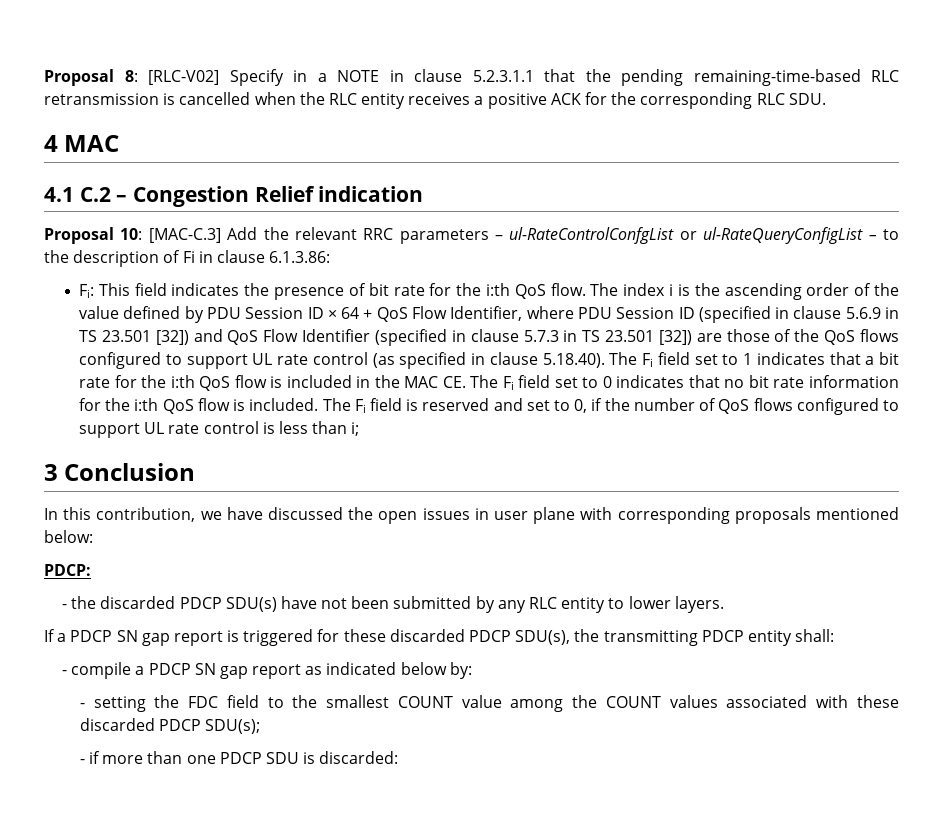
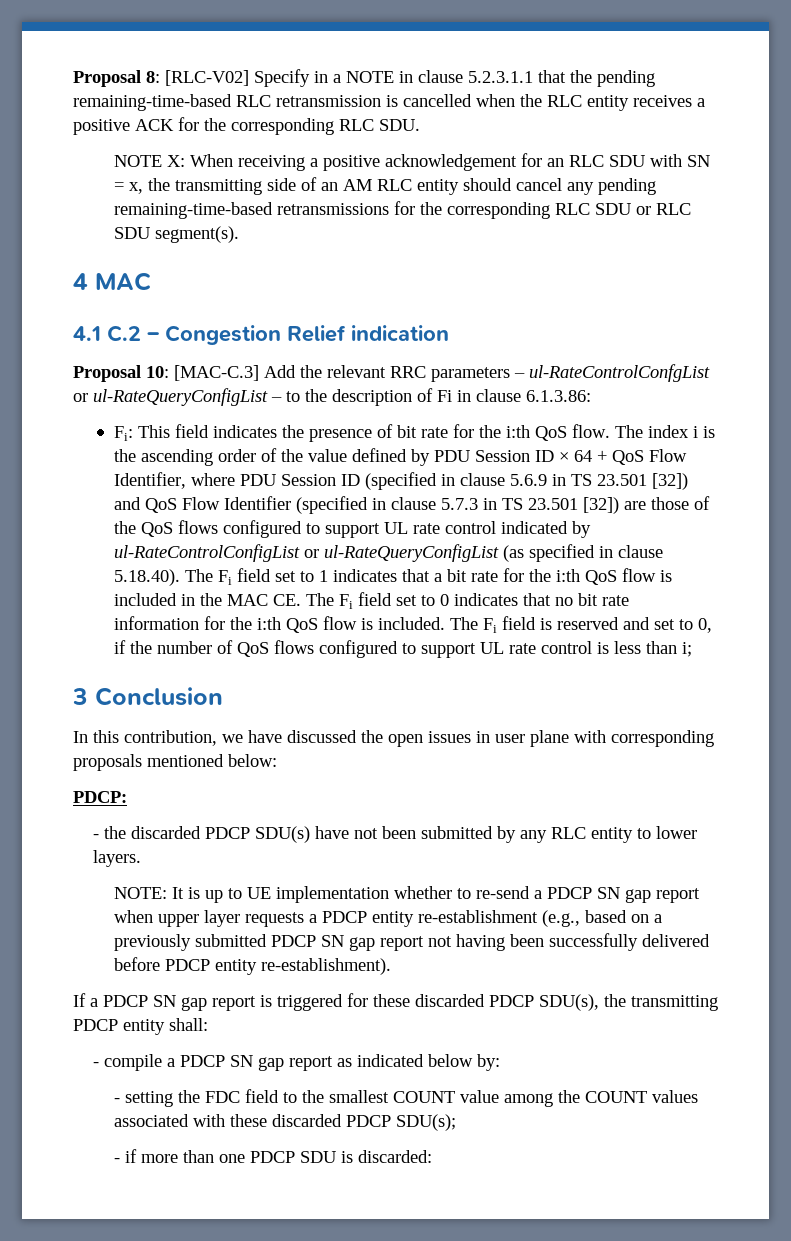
+ NOTE X: When receiving a positive acknowledgement for an RLC SDU with SN = x, the transmitting side of an AM RLC entity should cancel any pending remaining-time-based retransmissions for the corresponding RLC SDU or RLC SDU segment(s).
- The index i is the ascending order of the value defined by PDU Session ID × 64 + QoS Flow Identifier, where PDU Session ID (specified in clause 5.6.9 in TS 23.501 [32]) and QoS Flow Identifier (specified in clause 5.7.3 in TS 23.501 [32]) are those of the QoS flows configured to support UL rate control (as specified in clause 5.18.40). The Fi field set to 1 indicates that a bit rate for the i:th QoS flow is included in the MAC CE. The Fi field set to 0 indicates that no bit rate information for the i:th QoS flow is included.
+ The index i is the ascending order of the value defined by PDU Session ID × 64 + QoS Flow Identifier, where PDU Session ID (specified in clause 5.6.9 in TS 23.501 [32]) and QoS Flow Identifier (specified in clause 5.7.3 in TS 23.501 [32]) are those of the QoS flows configured to support UL rate control indicated by ul-RateControlConfigList or ul-RateQueryConfigList (as specified in clause 5.18.40). The Fi field set to 1 indicates that a bit rate for the i:th QoS flow is included in the MAC CE. The Fi field set to 0 indicates that no bit rate information for the i:th QoS flow is included.
+ NOTE: It is up to UE implementation whether to re-send a PDCP SN gap report when upper layer requests a PDCP entity re-establishment (e.g., based on a previously submitted PDCP SN gap report not having been successfully delivered before PDCP entity re-establishment).

